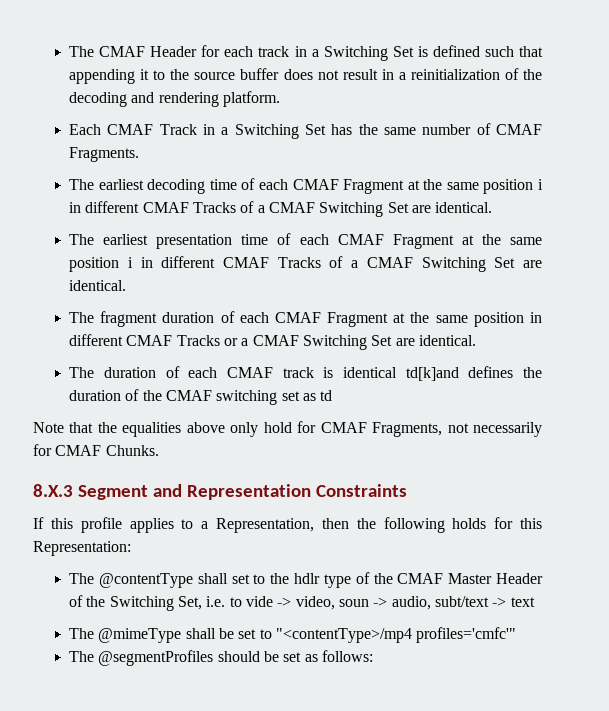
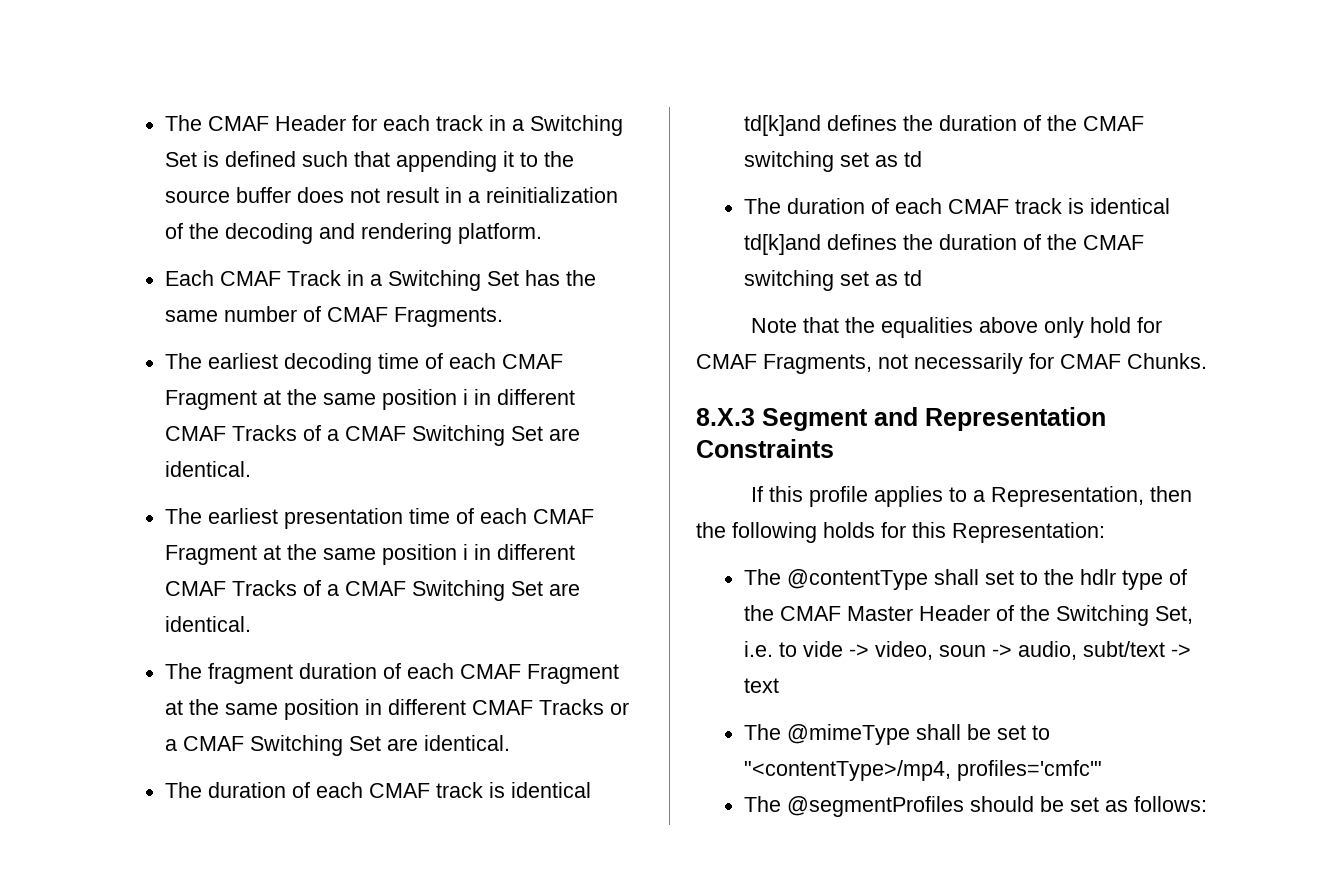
  The fragment duration of each CMAF Fragment at the same position in different CMAF Tracks or a CMAF Switching Set are identical.
+ The duration of each CMAF track is identical td[k]and defines the duration of the CMAF switching set as td
- The @mimeType shall be set to "<contentType>/mp4 profiles='cmfc'"
+ The @mimeType shall be set to "<contentType>/mp4, profiles='cmfc'"

